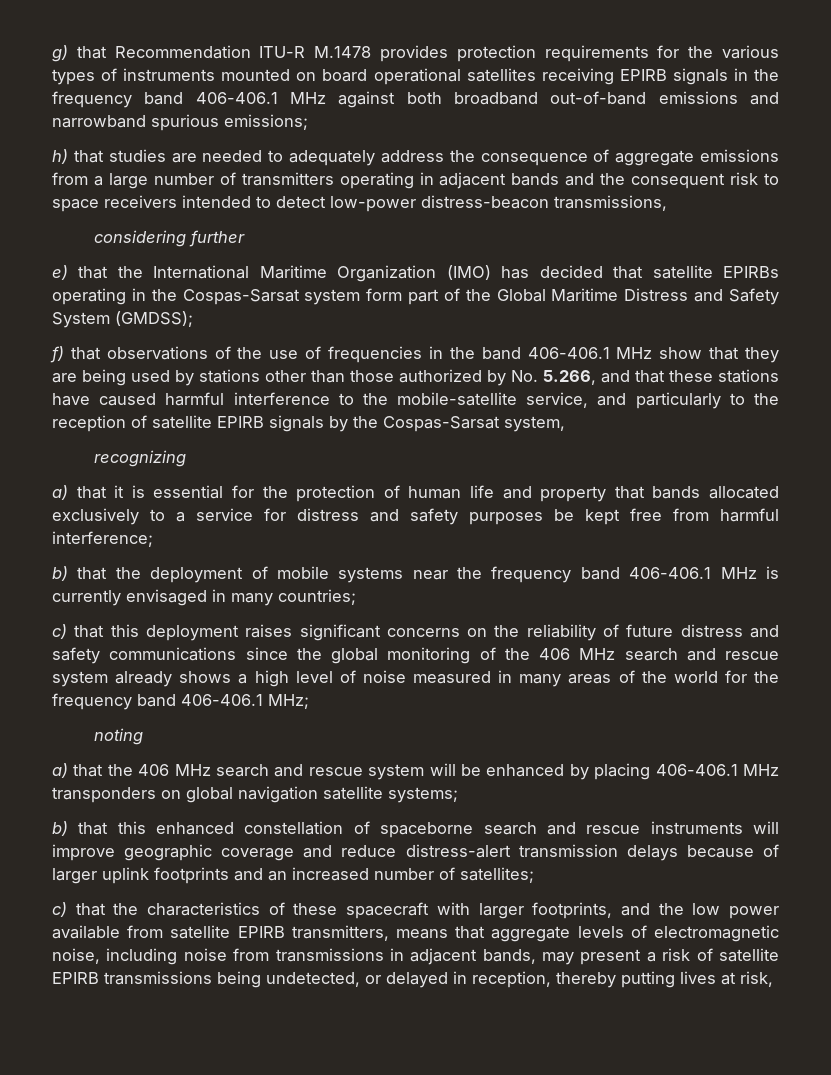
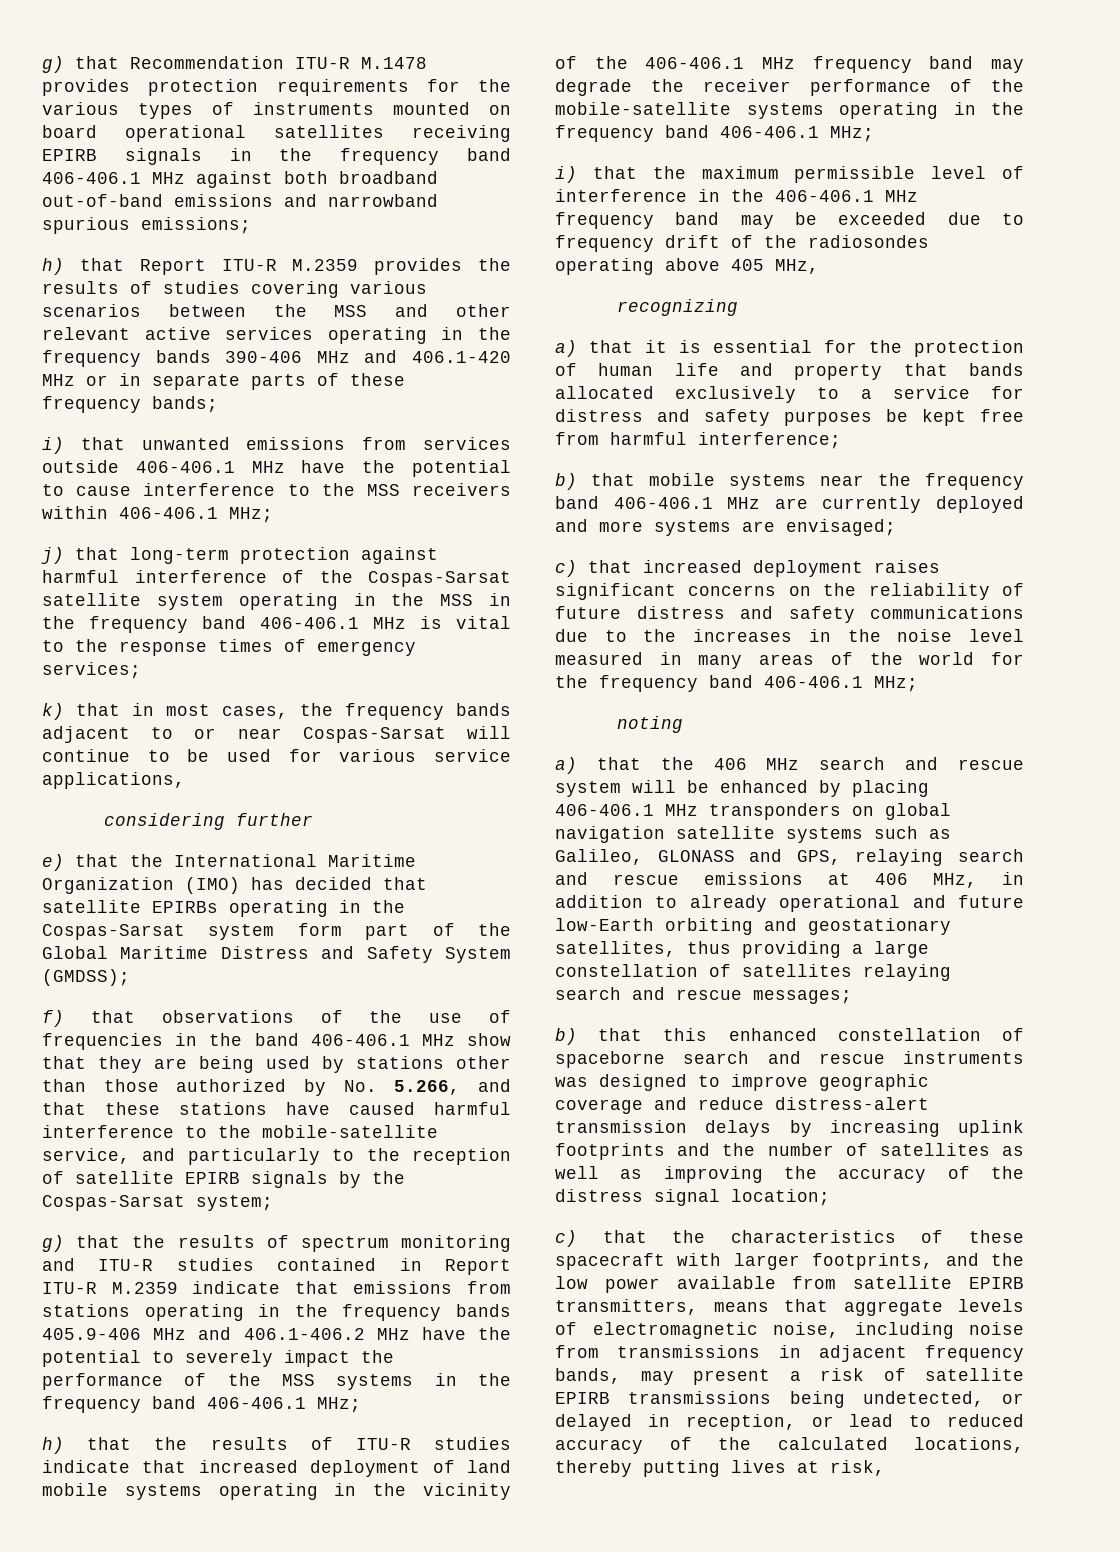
- h) that studies are needed to adequately address the consequence of aggregate emissions from a large number of transmitters operating in adjacent bands and the consequent risk to space receivers intended to detect low-power distress-beacon transmissions,
+ h) that Report ITU-R M.2359 provides the results of studies covering various scenarios between the MSS and other relevant active services operating in the frequency bands 390-406 MHz and 406.1-420 MHz or in separate parts of these frequency bands;
+ i) that unwanted emissions from services outside 406-406.1 MHz have the potential to cause interference to the MSS receivers within 406-406.1 MHz;
+ j) that long-term protection against harmful interference of the Cospas-Sarsat satellite system operating in the MSS in the frequency band 406-406.1 MHz is vital to the response times of emergency services;
+ k) that in most cases, the frequency bands adjacent to or near Cospas-Sarsat will continue to be used for various service applications,
- f) that observations of the use of frequencies in the band 406-406.1 MHz show that they are being used by stations other than those authorized by No. 5.266, and that these stations have caused harmful interference to the mobile-satellite service, and particularly to the reception of satellite EPIRB signals by the Cospas-Sarsat system,
+ f) that observations of the use of frequencies in the band 406-406.1 MHz show that they are being used by stations other than those authorized by No. 5.266, and that these stations have caused harmful interference to the mobile-satellite service, and particularly to the reception of satellite EPIRB signals by the Cospas-Sarsat system;
+ g) that the results of spectrum monitoring and ITU-R studies contained in Report ITU-R M.2359 indicate that emissions from stations operating in the frequency bands 405.9-406 MHz and 406.1-406.2 MHz have the potential to severely impact the performance of the MSS systems in the frequency band 406-406.1 MHz;
+ h) that the results of ITU-R studies indicate that increased deployment of land mobile systems operating in the vicinity of the 406-406.1 MHz frequency band may degrade the receiver performance of the mobile-satellite systems operating in the frequency band 406-406.1 MHz;
+ i) that the maximum permissible level of interference in the 406-406.1 MHz frequency band may be exceeded due to frequency drift of the radiosondes operating above 405 MHz,
- b) that the deployment of mobile systems near the frequency band 406-406.1 MHz is currently envisaged in many countries;
- c) that this deployment raises significant concerns on the reliability of future distress and safety communications since the global monitoring of the 406 MHz search and rescue system already shows a high level of noise measured in many areas of the world for the frequency band 406-406.1 MHz;
+ b) that mobile systems near the frequency band 406-406.1 MHz are currently deployed and more systems are envisaged;
+ c) that increased deployment raises significant concerns on the reliability of future distress and safety communications due to the increases in the noise level measured in many areas of the world for the frequency band 406-406.1 MHz;
- a) that the 406 MHz search and rescue system will be enhanced by placing 406-406.1 MHz transponders on global navigation satellite systems;
+ a) that the 406 MHz search and rescue system will be enhanced by placing 406-406.1 MHz transponders on global navigation satellite systems such as Galileo, GLONASS and GPS, relaying search and rescue emissions at 406 MHz, in addition to already operational and future low-Earth orbiting and geostationary satellites, thus providing a large constellation of satellites relaying search and rescue messages;
- b) that this enhanced constellation of spaceborne search and rescue instruments will improve geographic coverage and reduce distress-alert transmission delays because of larger uplink footprints and an increased number of satellites;
+ b) that this enhanced constellation of spaceborne search and rescue instruments was designed to improve geographic coverage and reduce distress-alert transmission delays by increasing uplink footprints and the number of satellites as well as improving the accuracy of the distress signal location;
- c) that the characteristics of these spacecraft with larger footprints, and the low power available from satellite EPIRB transmitters, means that aggregate levels of electromagnetic noise, including noise from transmissions in adjacent bands, may present a risk of satellite EPIRB transmissions being undetected, or delayed in reception, thereby putting lives at risk,
+ c) that the characteristics of these spacecraft with larger footprints, and the low power available from satellite EPIRB transmitters, means that aggregate levels of electromagnetic noise, including noise from transmissions in adjacent frequency bands, may present a risk of satellite EPIRB transmissions being undetected, or delayed in reception, or lead to reduced accuracy of the calculated locations, thereby putting lives at risk,

